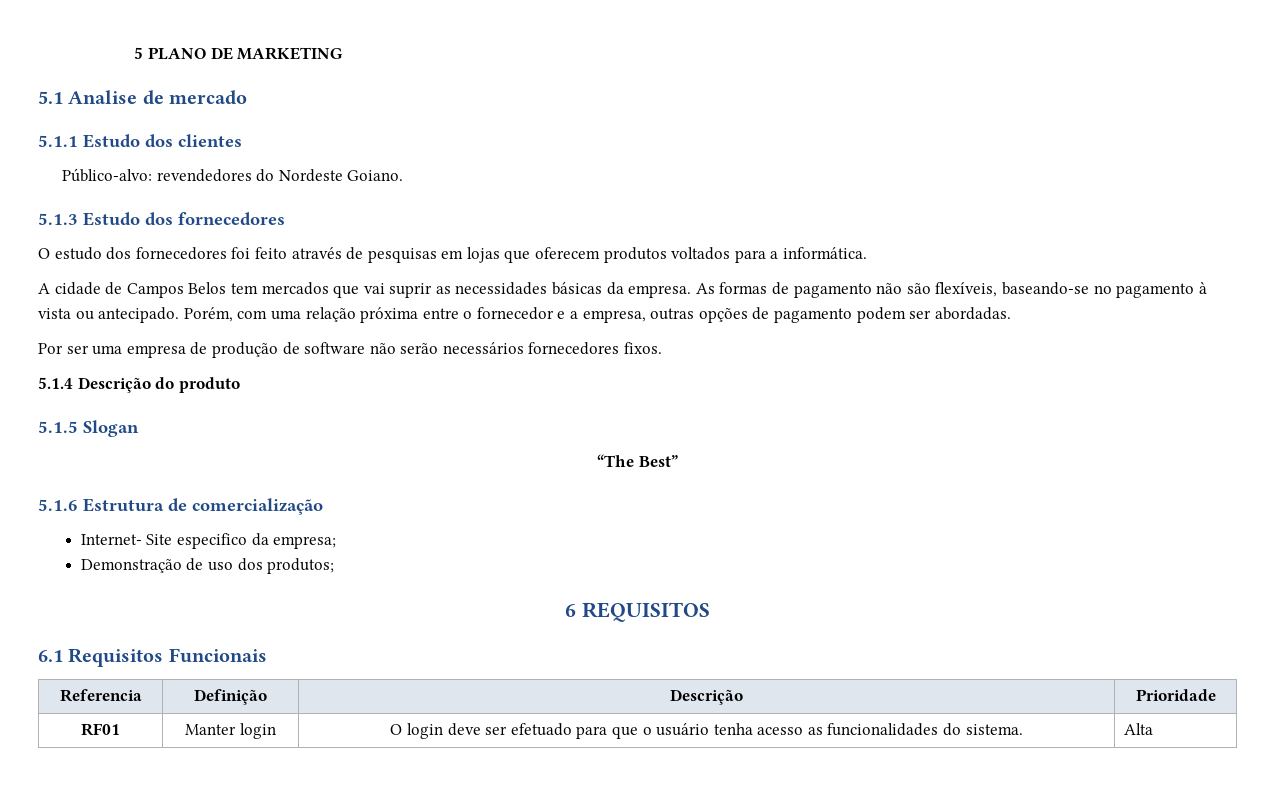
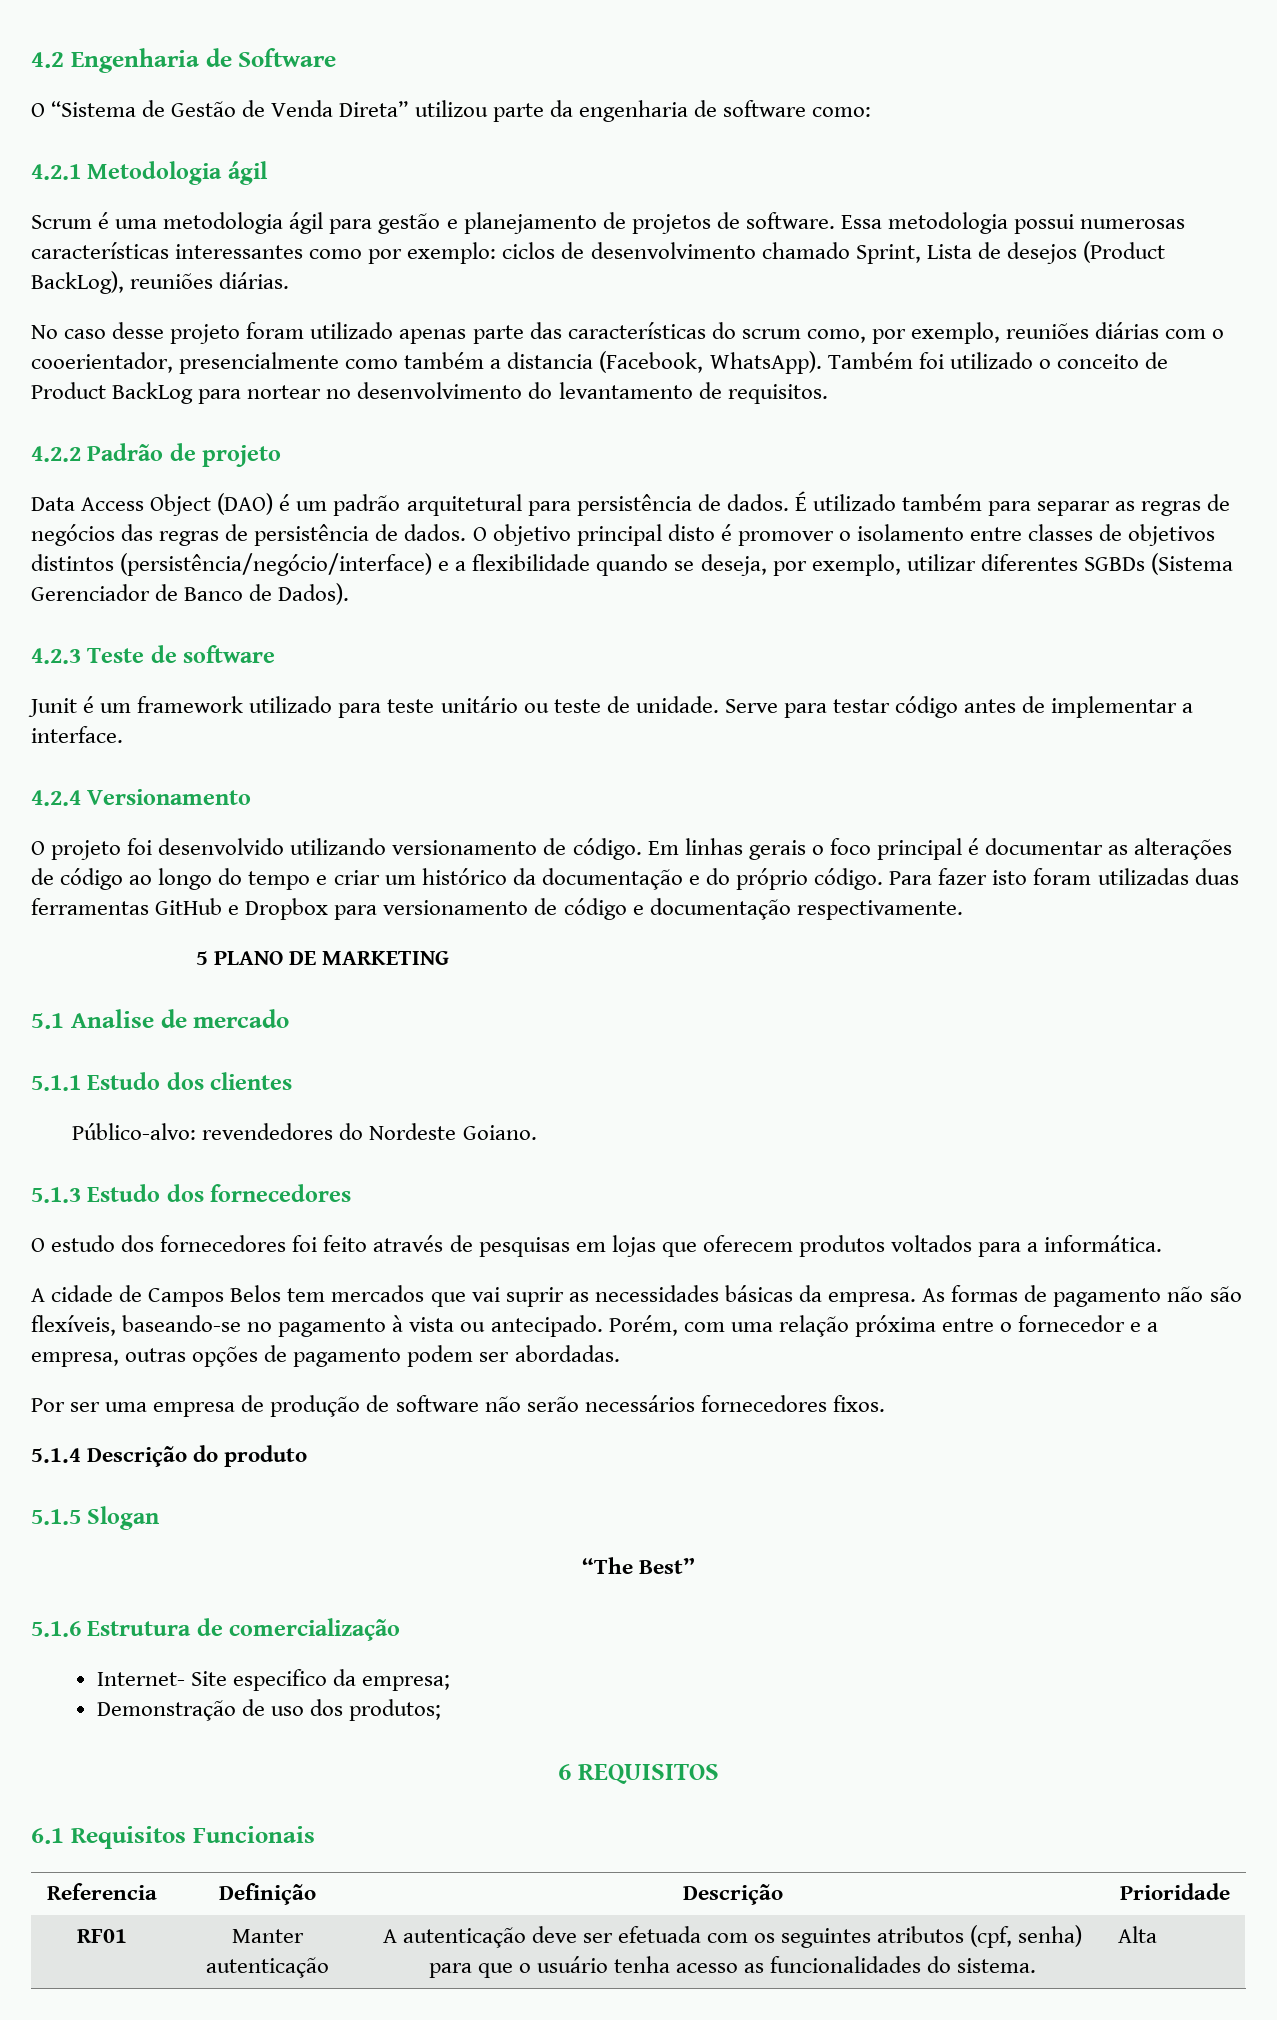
+ 4.2 Engenharia de Software
+ O “Sistema de Gestão de Venda Direta” utilizou parte da engenharia de software como:
+ 4.2.1 Metodologia ágil
+ Scrum é uma metodologia ágil para gestão e planejamento de projetos de software. Essa metodologia possui numerosas características interessantes como por exemplo: ciclos de desenvolvimento chamado Sprint, Lista de desejos (Product BackLog), reuniões diárias.
+ No caso desse projeto foram utilizado apenas parte das características do scrum como, por exemplo, reuniões diárias com o cooerientador, presencialmente como também a distancia (Facebook, WhatsApp). Também foi utilizado o conceito de Product BackLog para nortear no desenvolvimento do levantamento de requisitos.
+ 4.2.2 Padrão de projeto
+ Data Access Object (DAO) é um padrão arquitetural para persistência de dados. É utilizado também para separar as regras de negócios das regras de persistência de dados. O objetivo principal disto é promover o isolamento entre classes de objetivos distintos (persistência/negócio/interface) e a flexibilidade quando se deseja, por exemplo, utilizar diferentes SGBDs (Sistema Gerenciador de Banco de Dados).
+ 4.2.3 Teste de software
+ Junit é um framework utilizado para teste unitário ou teste de unidade. Serve para testar código antes de implementar a interface.
+ 4.2.4 Versionamento
+ O projeto foi desenvolvido utilizando versionamento de código. Em linhas gerais o foco principal é documentar as alterações de código ao longo do tempo e criar um histórico da documentação e do próprio código. Para fazer isto foram utilizadas duas ferramentas GitHub e Dropbox para versionamento de código e documentação respectivamente.
- RF01 | Manter login | O login deve ser efetuado para que o usuário tenha acesso as funcionalidades do sistema. | Alta
+ RF01 | Manter autenticação | A autenticação deve ser efetuada com os seguintes atributos (cpf, senha) para que o usuário tenha acesso as funcionalidades do sistema. | Alta

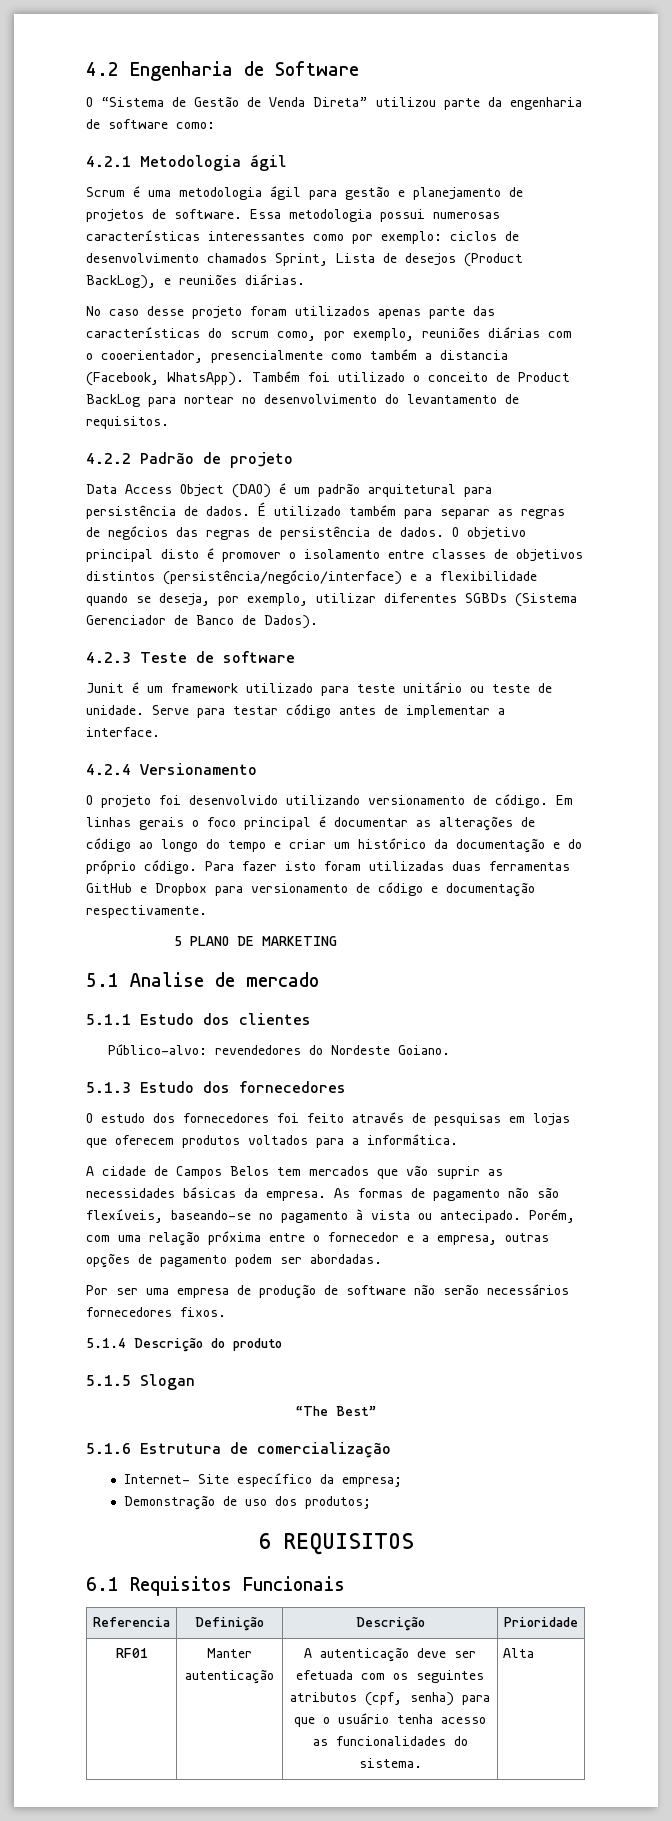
- Essa metodologia possui numerosas características interessantes como por exemplo: ciclos de desenvolvimento chamado Sprint, Lista de desejos (Product BackLog), reuniões diárias.
+ Essa metodologia possui numerosas características interessantes como por exemplo: ciclos de desenvolvimento chamados Sprint, Lista de desejos (Product BackLog), e reuniões diárias.
- No caso desse projeto foram utilizado apenas parte das características do scrum como, por exemplo, reuniões diárias com o cooerientador, presencialmente como também a distancia (Facebook, WhatsApp).
+ No caso desse projeto foram utilizados apenas parte das características do scrum como, por exemplo, reuniões diárias com o cooerientador, presencialmente como também a distancia (Facebook, WhatsApp).
- A cidade de Campos Belos tem mercados que vai suprir as necessidades básicas da empresa.
+ A cidade de Campos Belos tem mercados que vão suprir as necessidades básicas da empresa.
- Internet- Site especifico da empresa;
+ Internet- Site específico da empresa;

